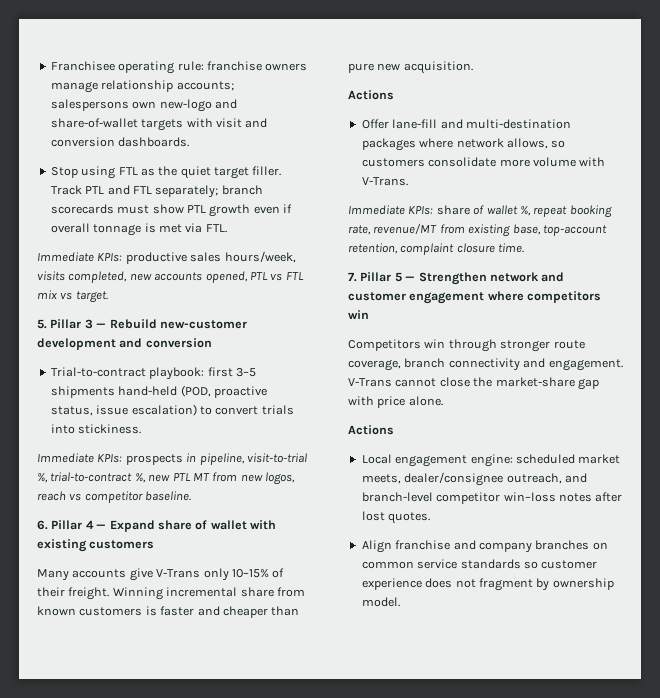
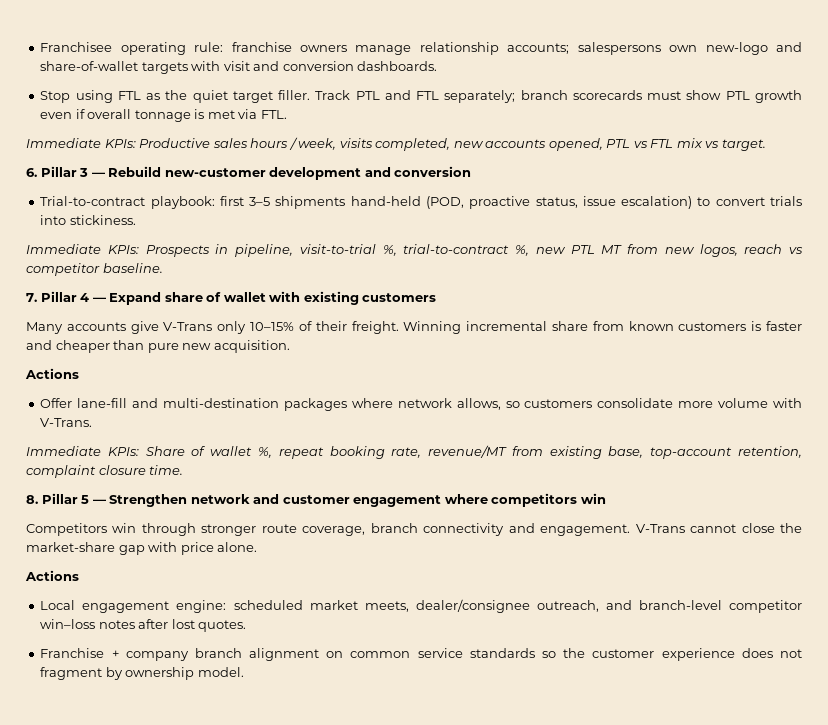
- Immediate KPIs: productive sales hours/week, visits completed, new accounts opened, PTL vs FTL mix vs target.
+ Immediate KPIs: Productive sales hours / week, visits completed, new accounts opened, PTL vs FTL mix vs target.
- 5. Pillar 3 — Rebuild new-customer development and conversion
+ 6. Pillar 3 — Rebuild new-customer development and conversion
- Immediate KPIs: prospects in pipeline, visit-to-trial %, trial-to-contract %, new PTL MT from new logos, reach vs competitor baseline.
+ Immediate KPIs: Prospects in pipeline, visit-to-trial %, trial-to-contract %, new PTL MT from new logos, reach vs competitor baseline.
- 6. Pillar 4 — Expand share of wallet with existing customers
+ 7. Pillar 4 — Expand share of wallet with existing customers
- Immediate KPIs: share of wallet %, repeat booking rate, revenue/MT from existing base, top-account retention, complaint closure time.
+ Immediate KPIs: Share of wallet %, repeat booking rate, revenue/MT from existing base, top-account retention, complaint closure time.
- 7. Pillar 5 — Strengthen network and customer engagement where competitors win
+ 8. Pillar 5 — Strengthen network and customer engagement where competitors win
- Align franchise and company branches on common service standards so customer experience does not fragment by ownership model.
+ Franchise + company branch alignment on common service standards so the customer experience does not fragment by ownership model.

